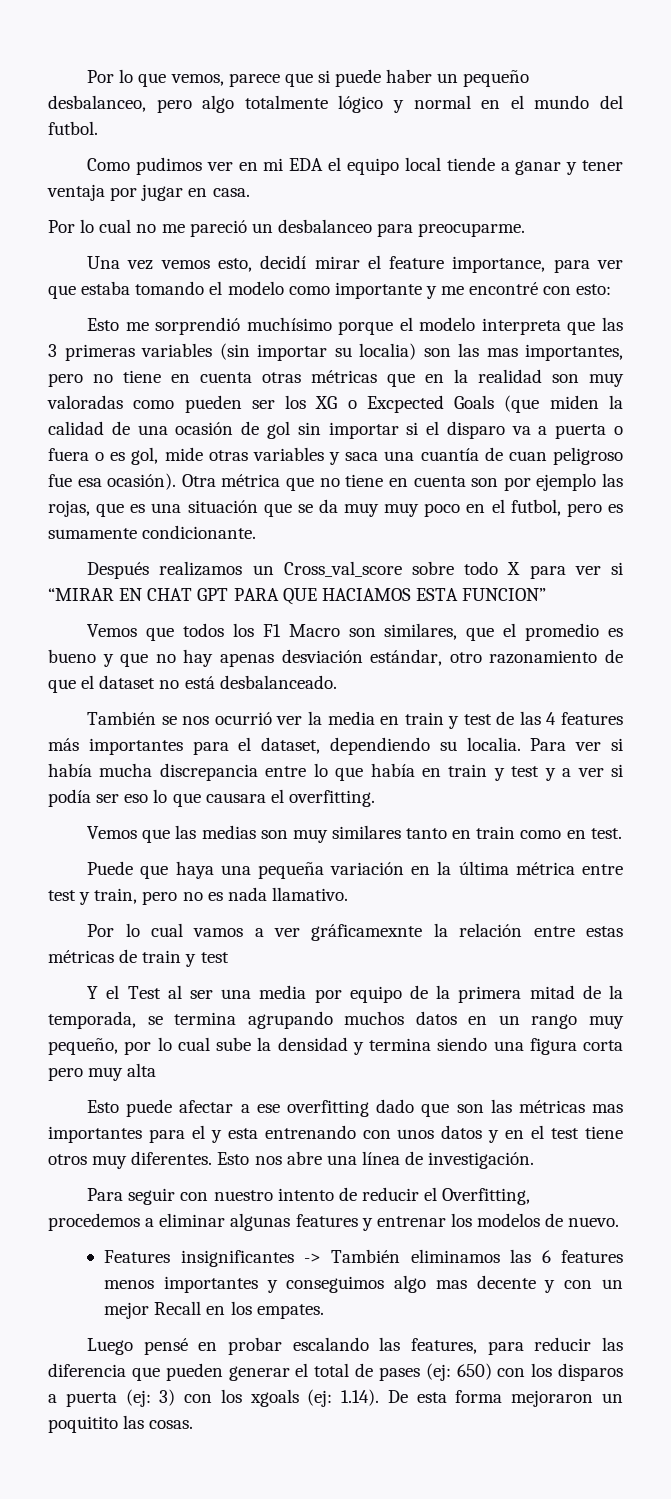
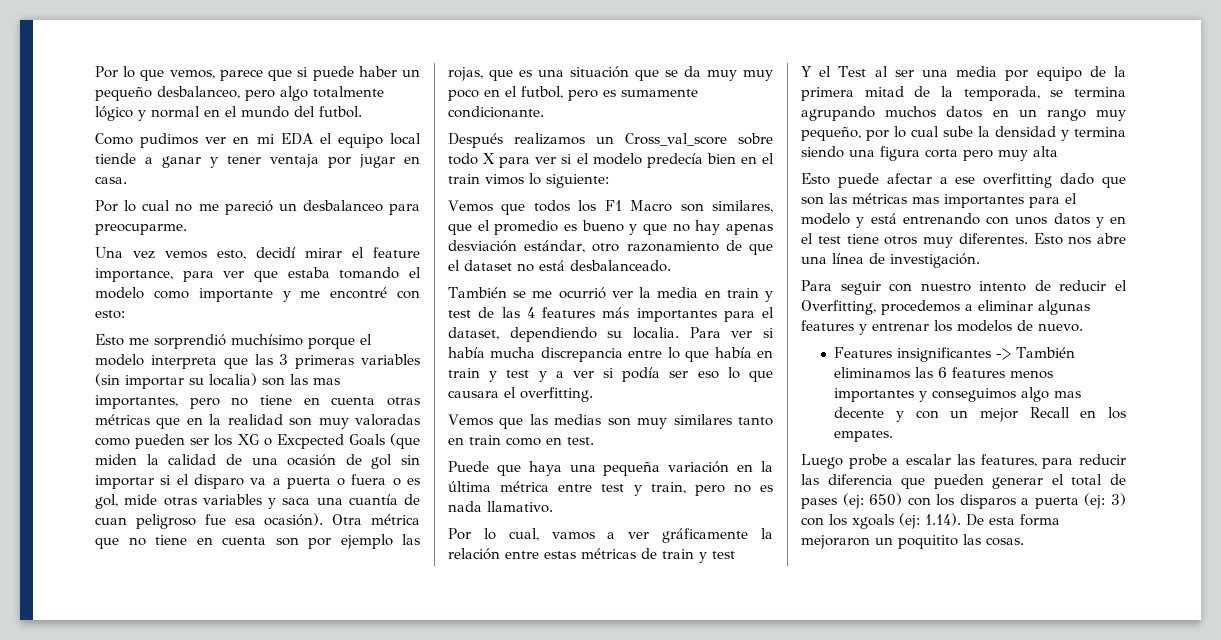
- Después realizamos un Cross_val_score sobre todo X para ver si “MIRAR EN CHAT GPT PARA QUE HACIAMOS ESTA FUNCION”
+ Después realizamos un Cross_val_score sobre todo X para ver si el modelo predecía bien en el train vimos lo siguiente:
- También se nos ocurrió ver la media en train y test de las 4 features más importantes para el dataset, dependiendo su localia.
+ También se me ocurrió ver la media en train y test de las 4 features más importantes para el dataset, dependiendo su localia.
- Por lo cual vamos a ver gráficamexnte la relación entre estas métricas de train y test
+ Por lo cual, vamos a ver gráficamente la relación entre estas métricas de train y test
- Esto puede afectar a ese overfitting dado que son las métricas mas importantes para el y esta entrenando con unos datos y en el test tiene otros muy diferentes.
+ Esto puede afectar a ese overfitting dado que son las métricas mas importantes para el modelo y está entrenando con unos datos y en el test tiene otros muy diferentes.
- Luego pensé en probar escalando las features, para reducir las diferencia que pueden generar el total de pases (ej: 650) con los disparos a puerta (ej: 3) con los xgoals (ej: 1.14). De esta forma mejoraron un poquitito las cosas.
+ Luego probe a escalar las features, para reducir las diferencia que pueden generar el total de pases (ej: 650) con los disparos a puerta (ej: 3) con los xgoals (ej: 1.14). De esta forma mejoraron un poquitito las cosas.

